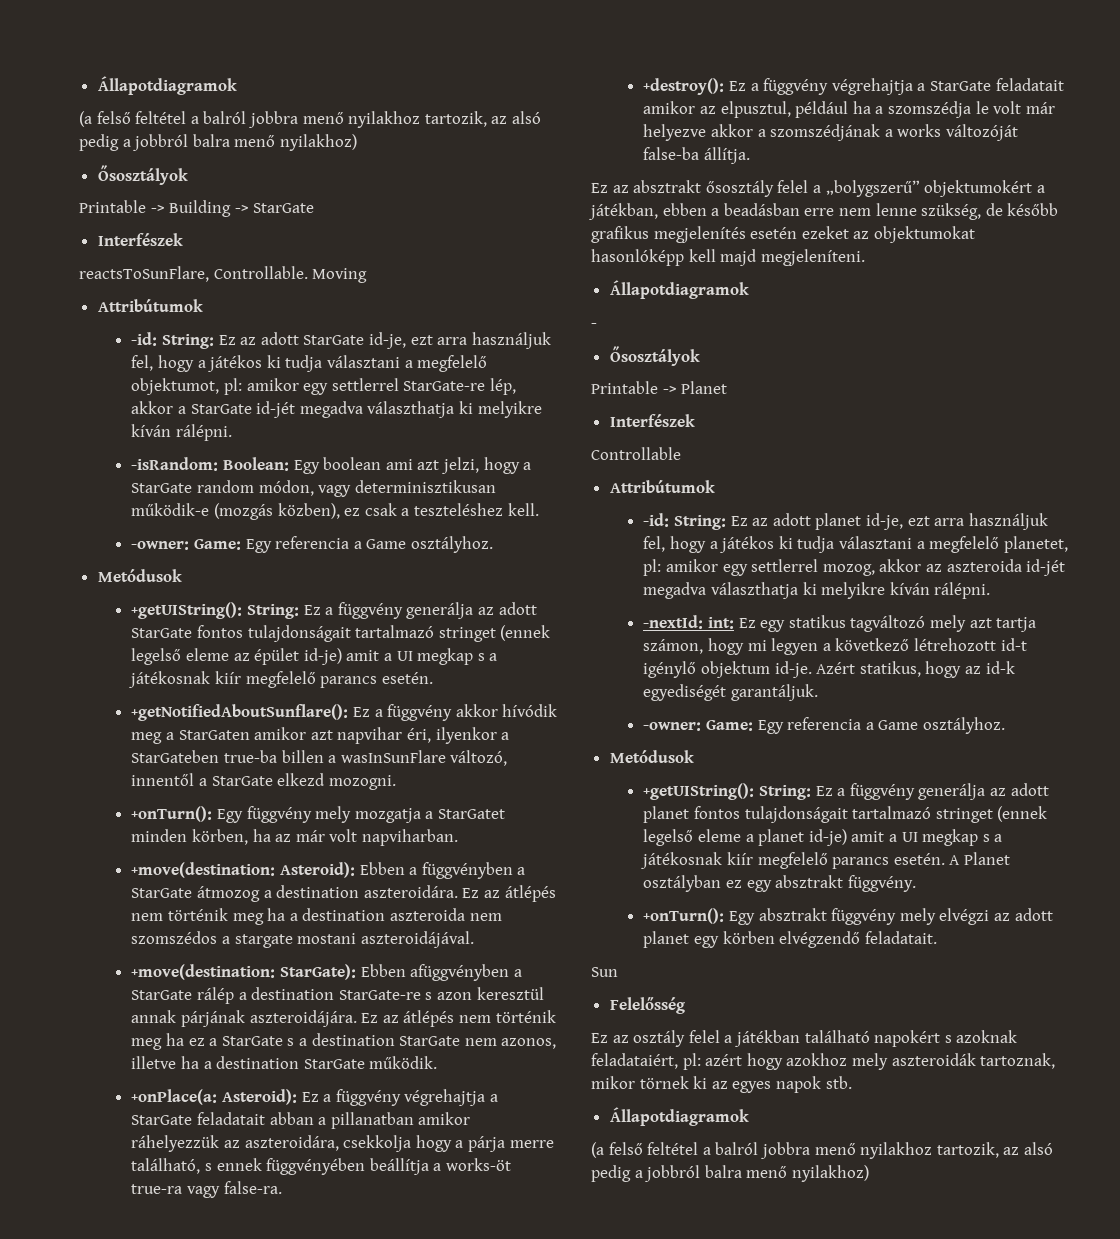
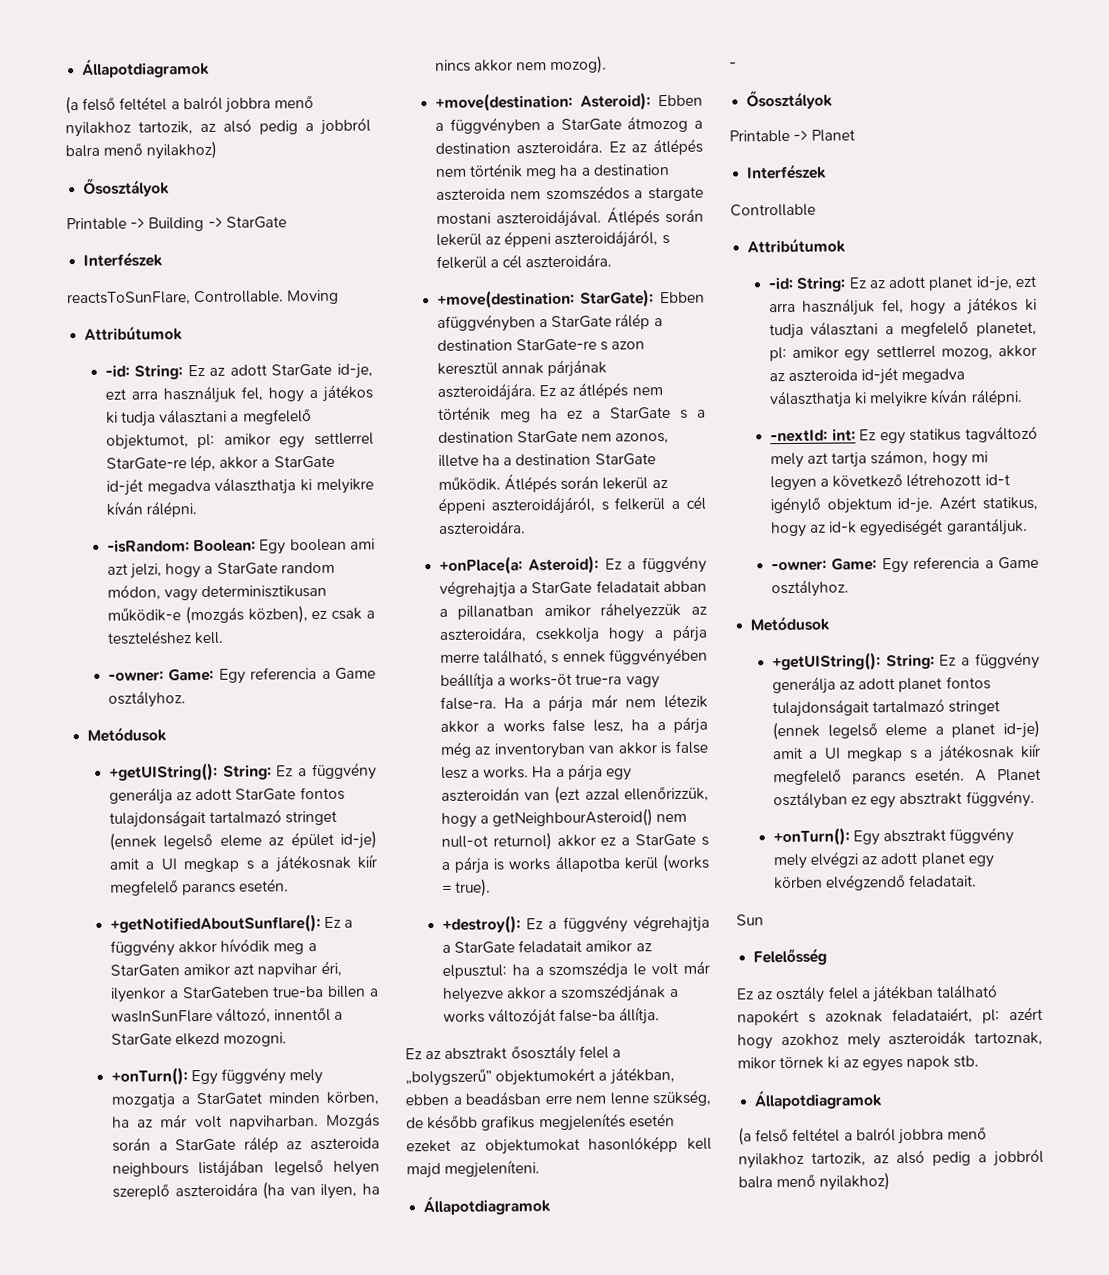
+ Mozgás során a StarGate rálép az aszteroida neighbours listájában legelső helyen szereplő aszteroidára (ha van ilyen, ha nincs akkor nem mozog).
- Ez az átlépés nem történik meg ha a destination aszteroida nem szomszédos a stargate mostani aszteroidájával.
+ Ez az átlépés nem történik meg ha a destination aszteroida nem szomszédos a stargate mostani aszteroidájával. Átlépés során lekerül az éppeni aszteroidájáról, s felkerül a cél aszteroidára.
- Ez az átlépés nem történik meg ha ez a StarGate s a destination StarGate nem azonos, illetve ha a destination StarGate működik.
+ Ez az átlépés nem történik meg ha ez a StarGate s a destination StarGate nem azonos, illetve ha a destination StarGate működik. Átlépés során lekerül az éppeni aszteroidájáról, s felkerül a cél aszteroidára.
+ Ha a párja már nem létezik akkor a works false lesz, ha a párja még az inventoryban van akkor is false lesz a works. Ha a párja egy aszteroidán van (ezt azzal ellenőrizzük, hogy a getNeighbourAsteroid() nem null-ot returnol) akkor ez a StarGate s a párja is works állapotba kerül (works = true).
- +destroy(): Ez a függvény végrehajtja a StarGate feladatait amikor az elpusztul, például ha a szomszédja le volt már helyezve akkor a szomszédjának a works változóját false-ba állítja.
+ +destroy(): Ez a függvény végrehajtja a StarGate feladatait amikor az elpusztul: ha a szomszédja le volt már helyezve akkor a szomszédjának a works változóját false-ba állítja.

